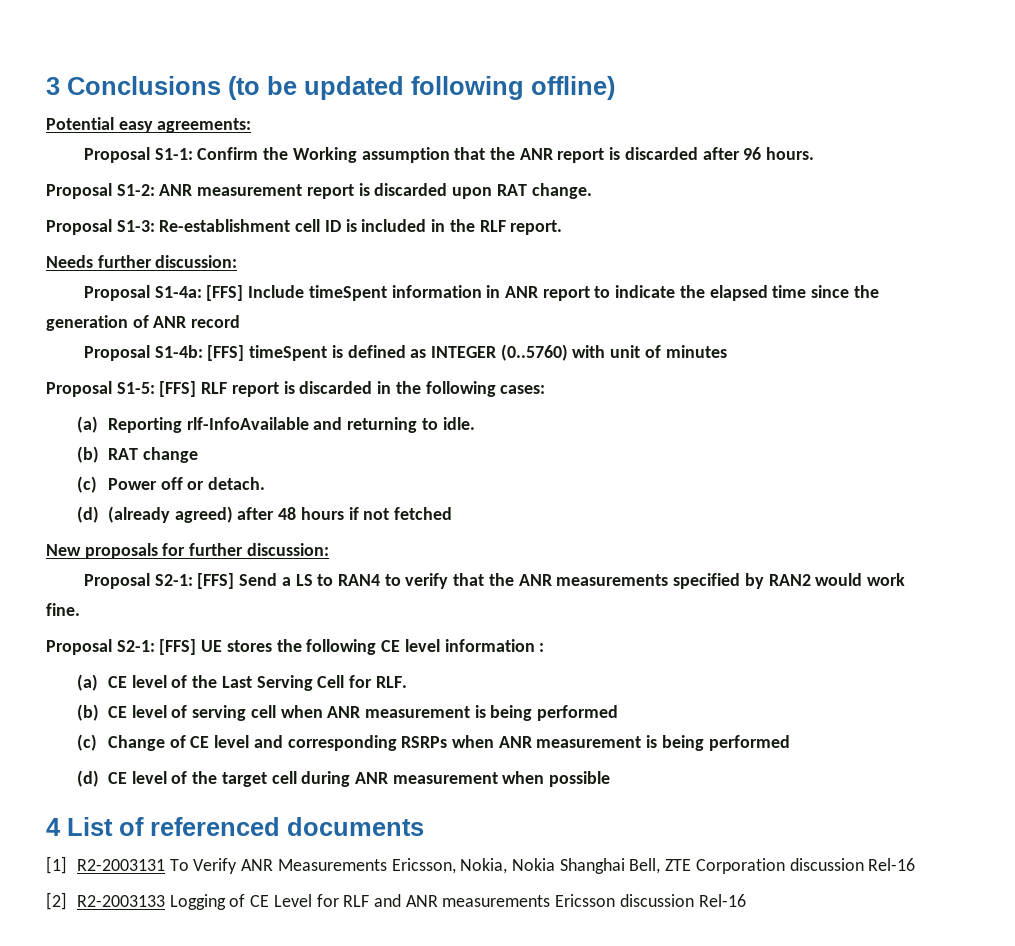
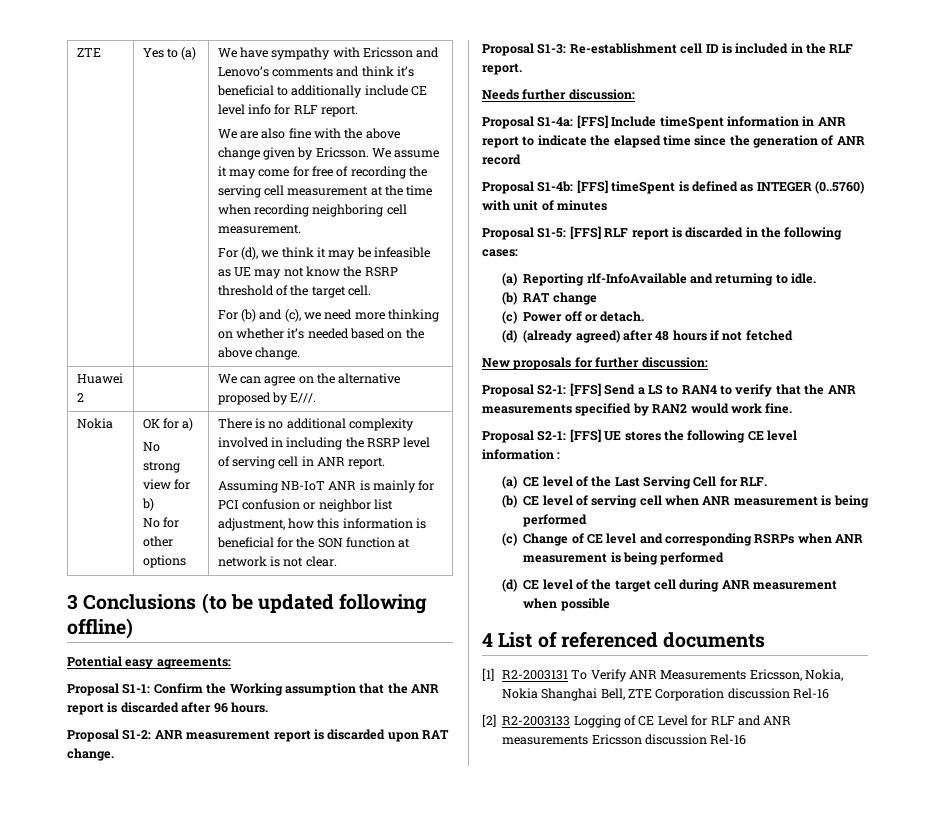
+ ZTE | Yes to (a) | We have sympathy with Ericsson and Lenovo’s comments and think it’s beneficial to additionally include CE level info for RLF report.
+ We are also fine with the above change given by Ericsson. We assume it may come for free of recording the serving cell measurement at the time when recording neighboring cell measurement.
+ For (d), we think it may be infeasible as UE may not know the RSRP threshold of the target cell.
+ For (b) and (c), we need more thinking on whether it’s needed based on the above change.
+ Huawei 2 | | We can agree on the alternative proposed by E///.
+ Nokia | OK for a)
+ No strong view for b)
+ No for other options | There is no additional complexity involved in including the RSRP level of serving cell in ANR report.
+ Assuming NB-IoT ANR is mainly for PCI confusion or neighbor list adjustment, how this information is beneficial for the SON function at network is not clear.

